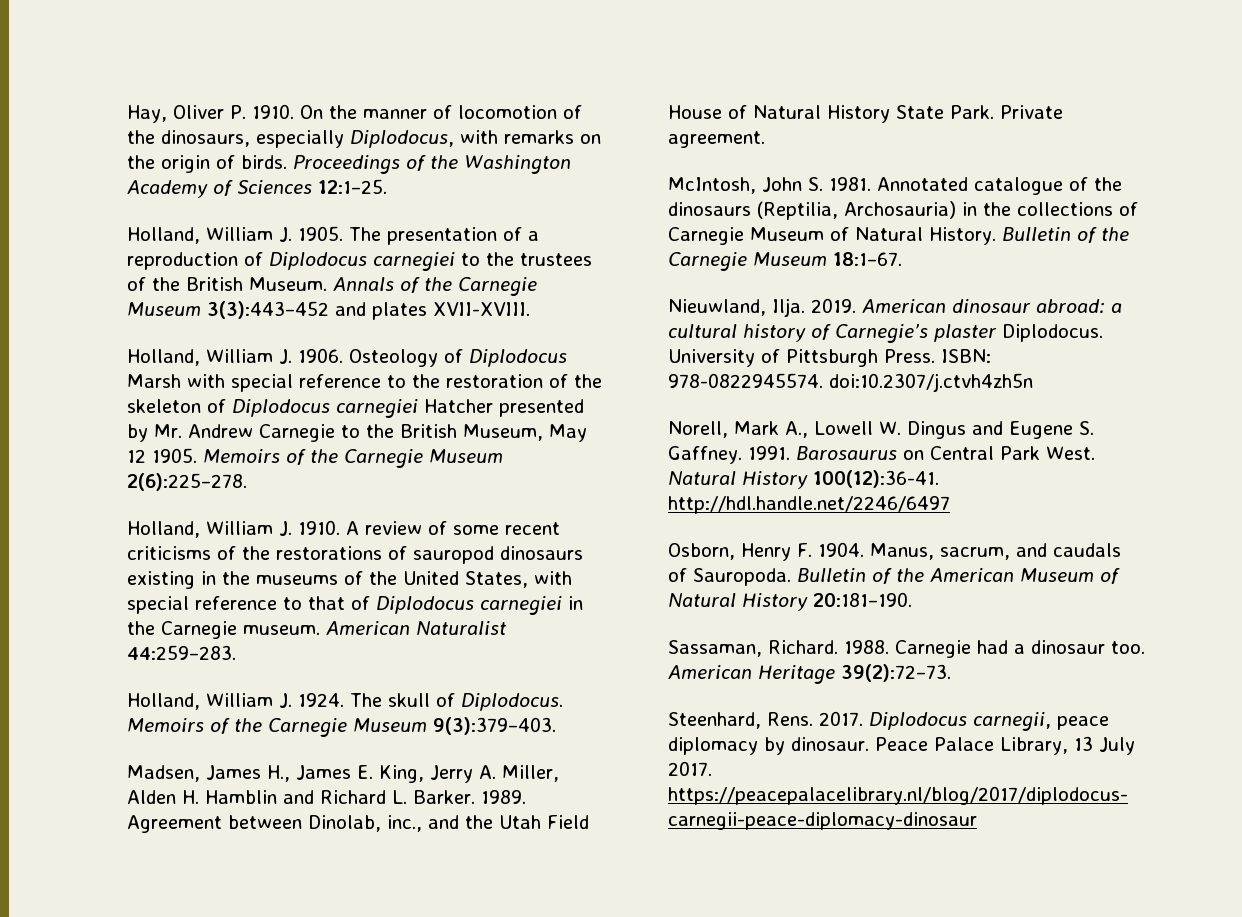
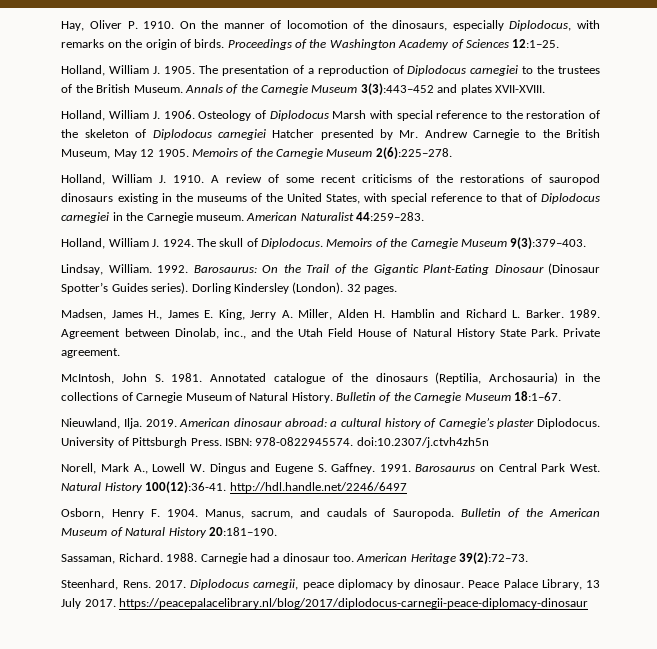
+ Lindsay, William. 1992. Barosaurus: On the Trail of the Gigantic Plant-Eating Dinosaur (Dinosaur Spotter’s Guides series). Dorling Kindersley (London). 32 pages.

